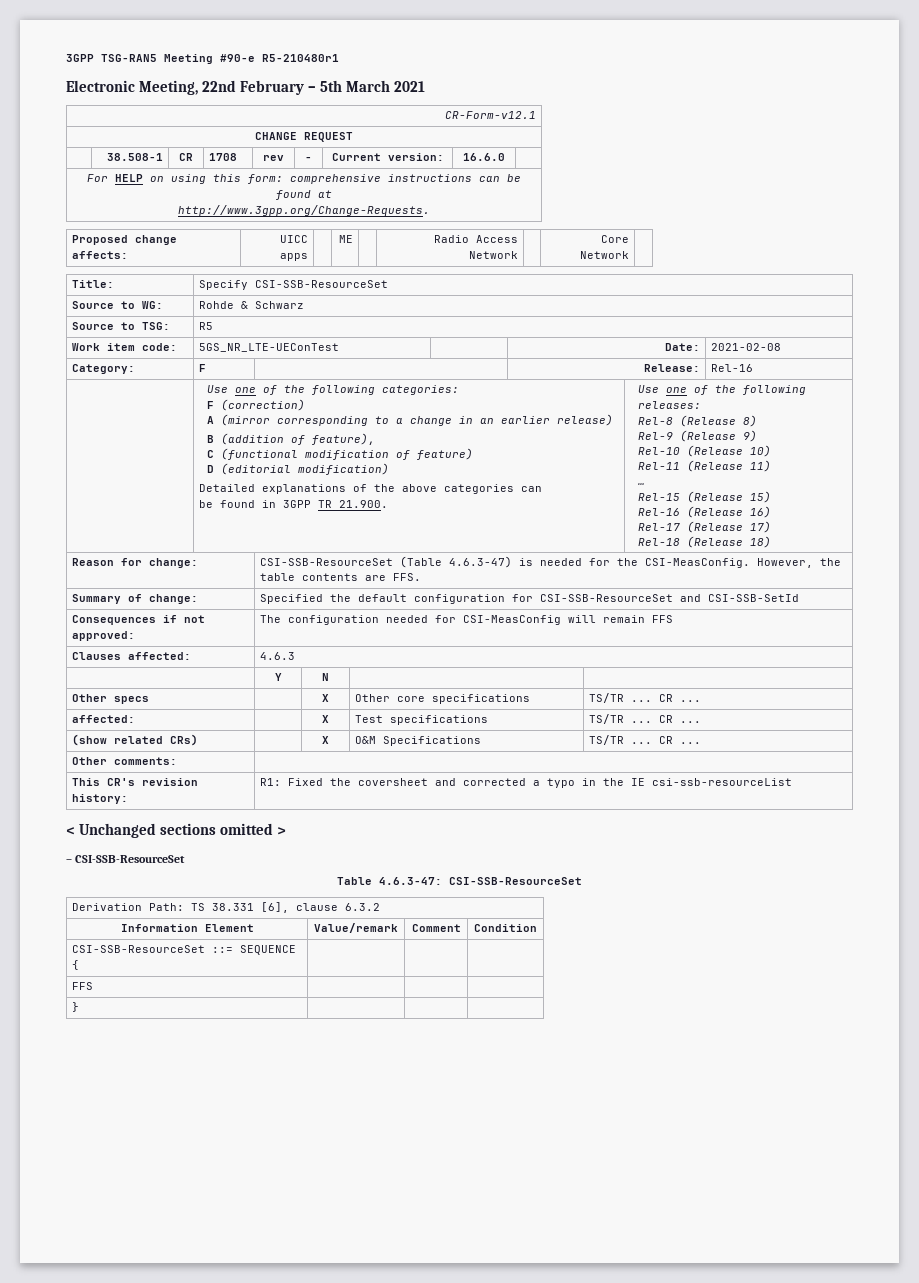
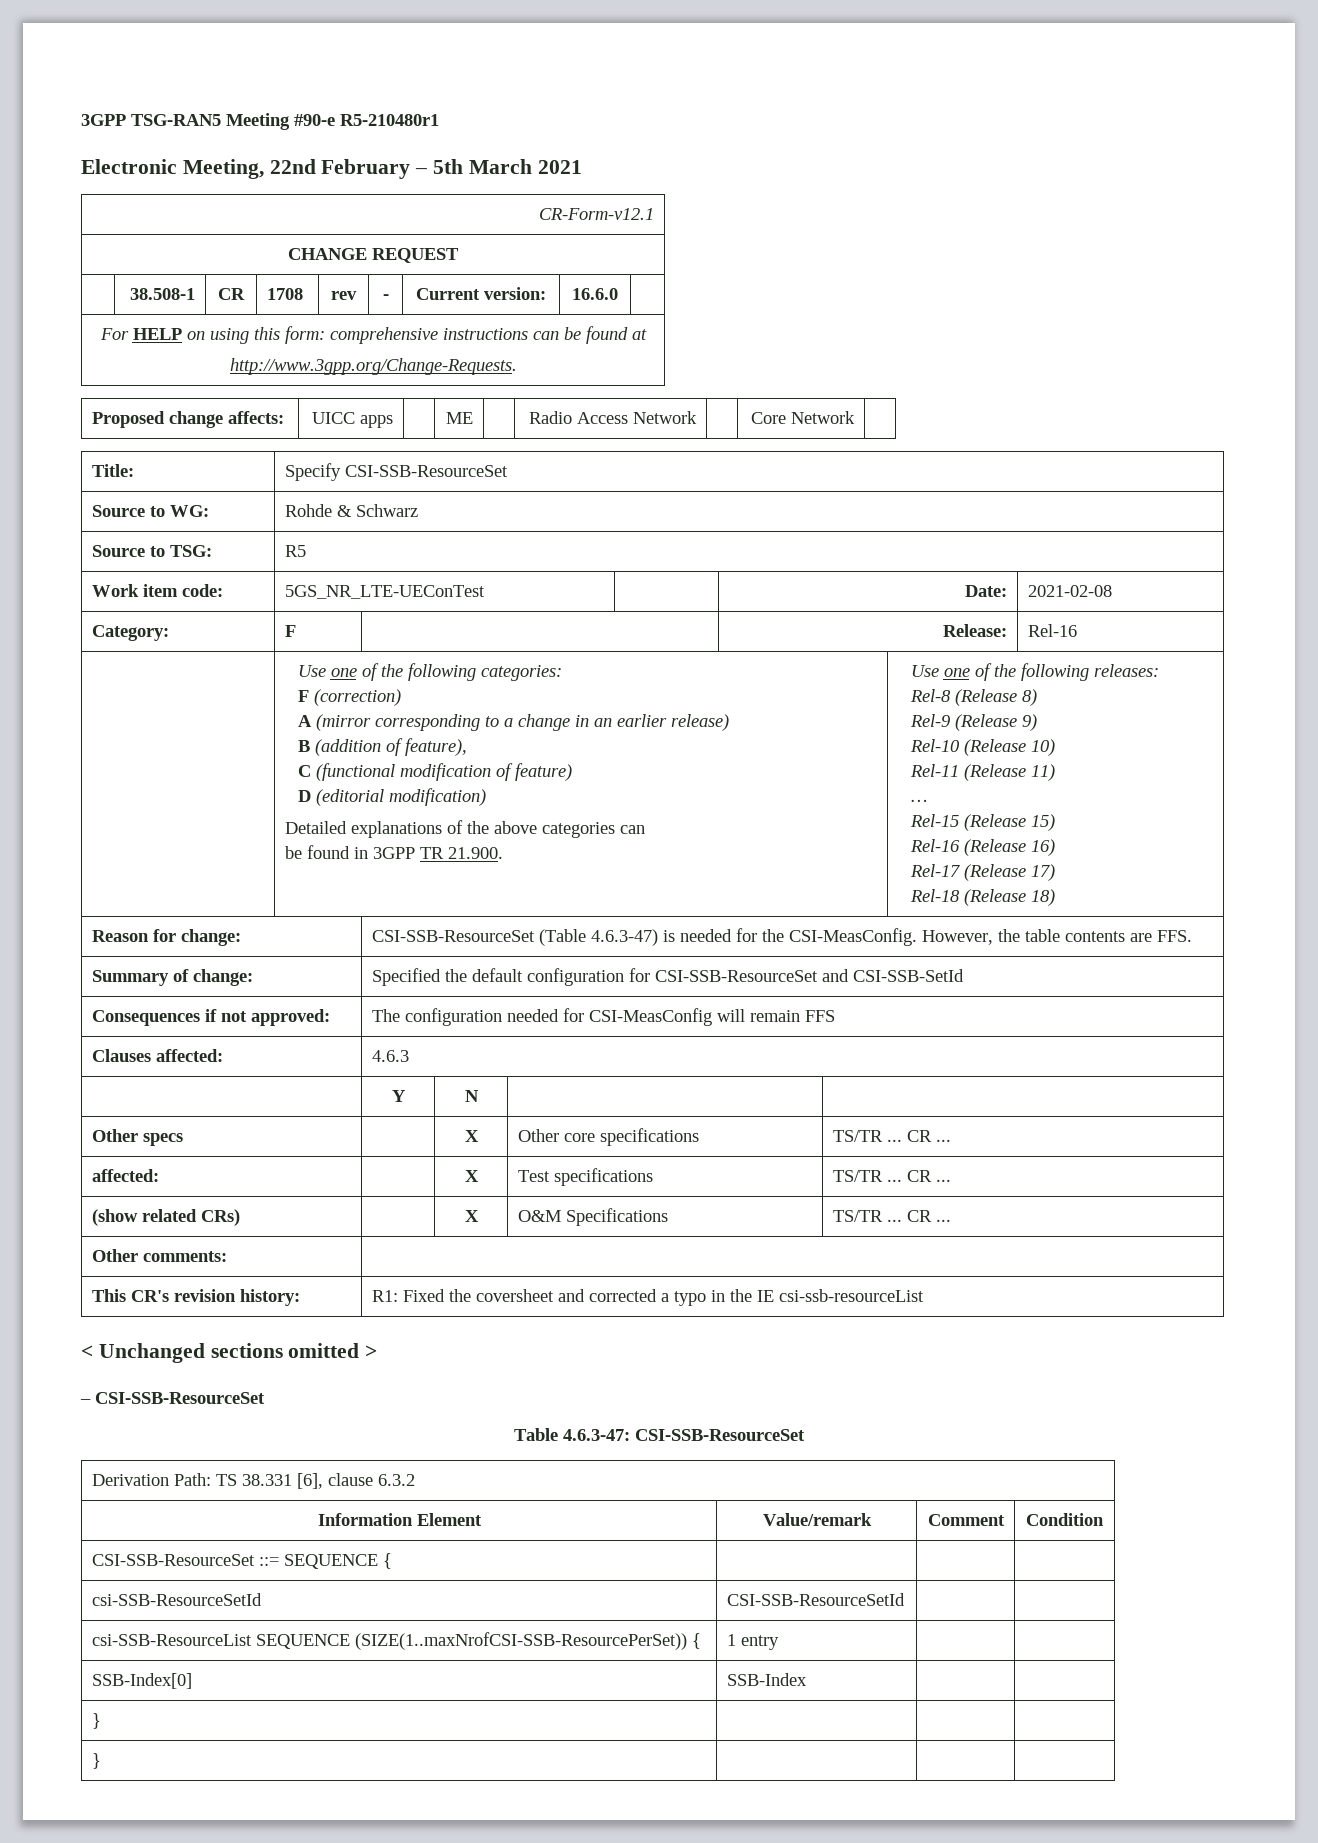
- FFS | | |
+ csi-SSB-ResourceSetId | CSI-SSB-ResourceSetId | |
+ csi-SSB-ResourceList SEQUENCE (SIZE(1..maxNrofCSI-SSB-ResourcePerSet)) { | 1 entry | |
+ SSB-Index[0] | SSB-Index | |
+ } | | |

